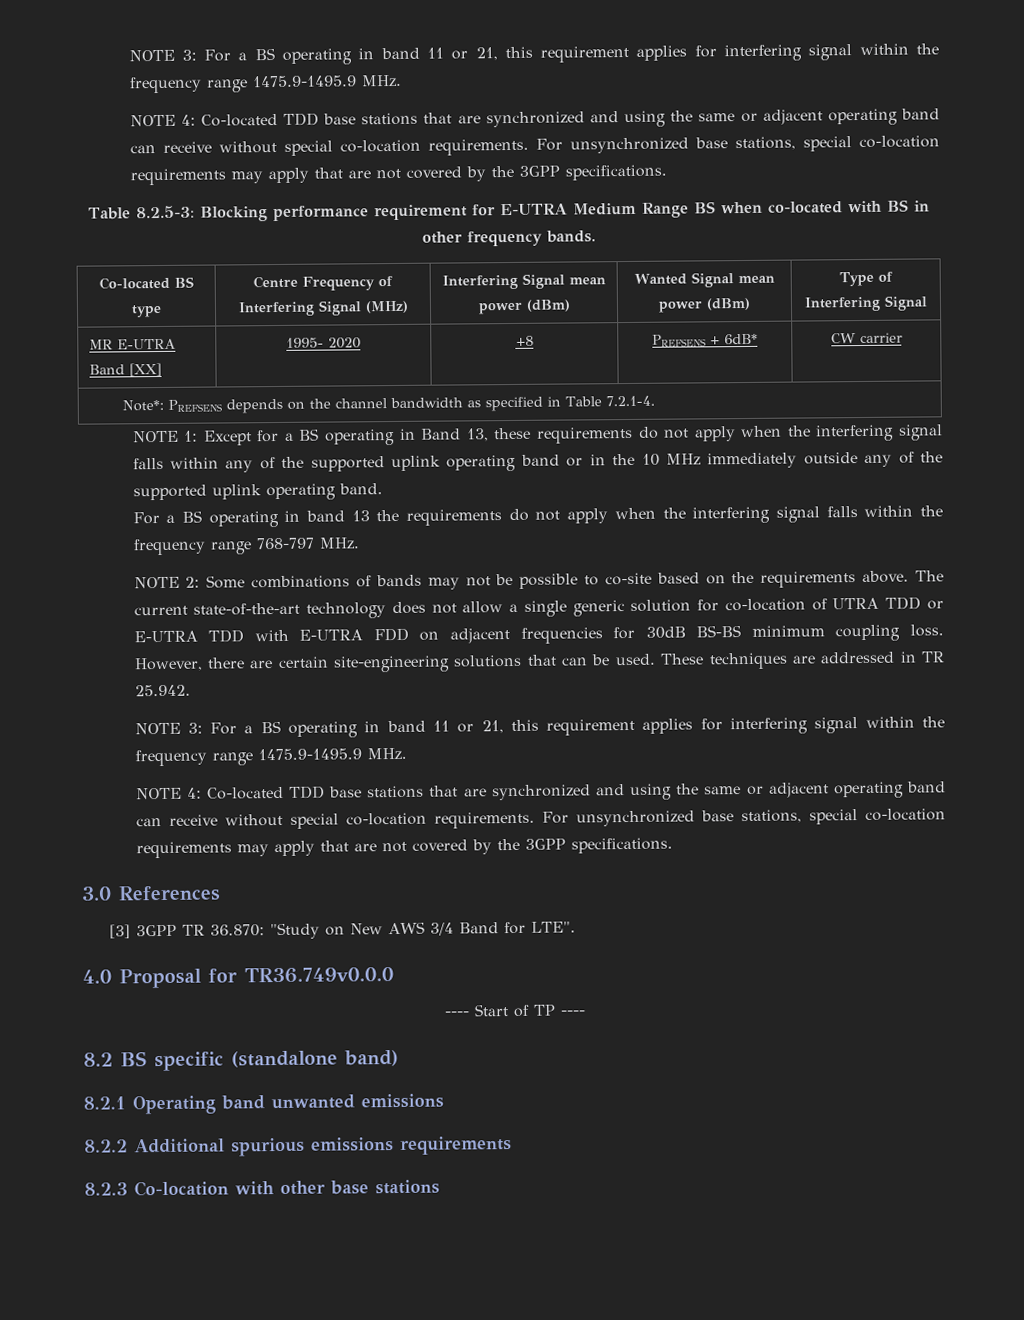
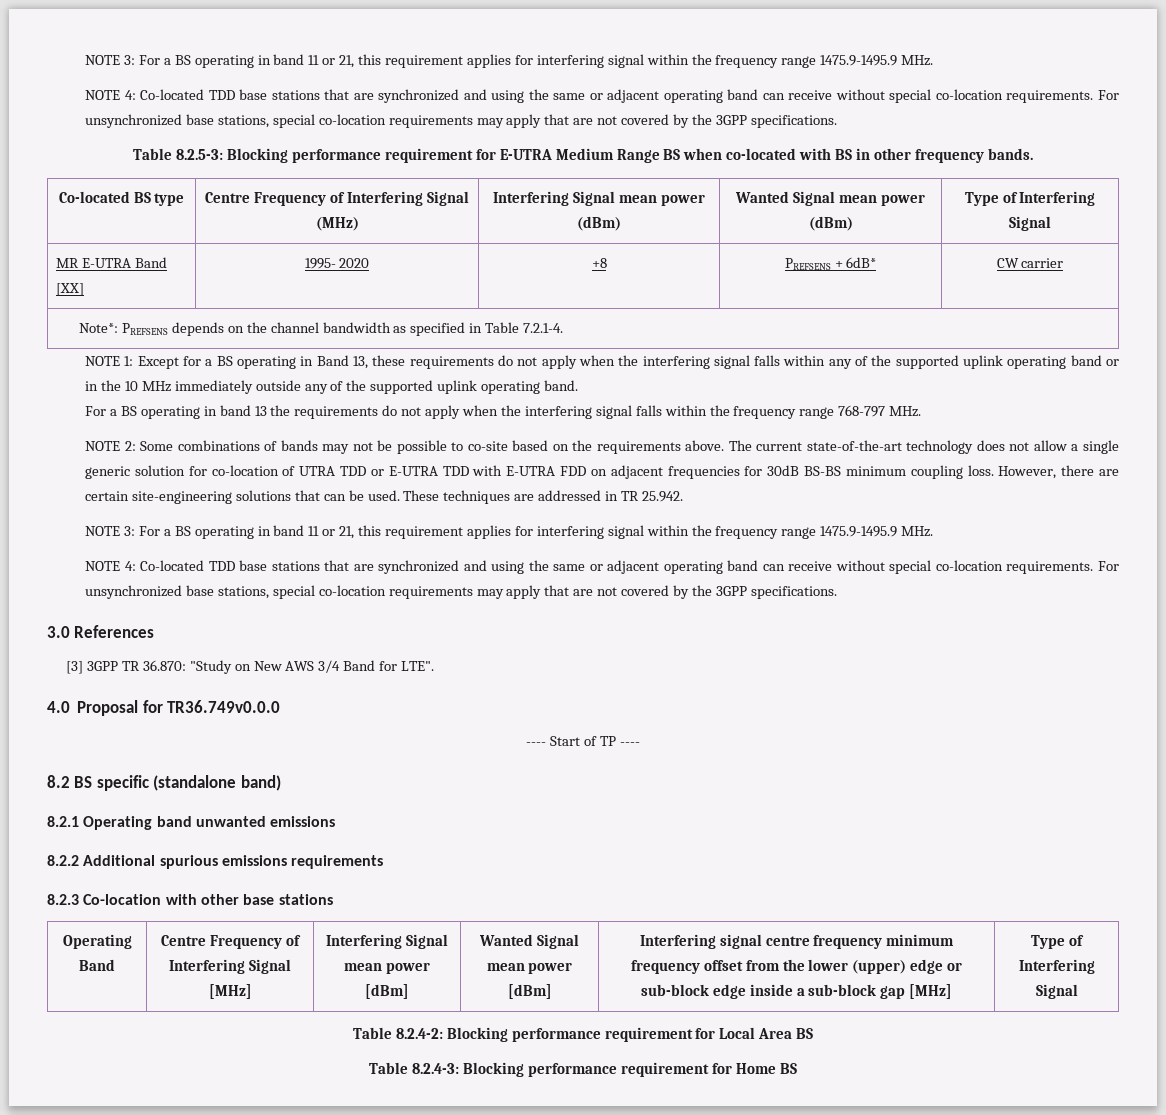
+ Operating Band | Centre Frequency of Interfering Signal [MHz] | Interfering Signal mean power [dBm] | Wanted Signal mean power [dBm] | Interfering signal centre frequency minimum frequency offset from the lower (upper) edge or sub-block edge inside a sub-block gap [MHz] | Type of Interfering Signal
+ Table 8.2.4-2: Blocking performance requirement for Local Area BS
+ Table 8.2.4-3: Blocking performance requirement for Home BS

